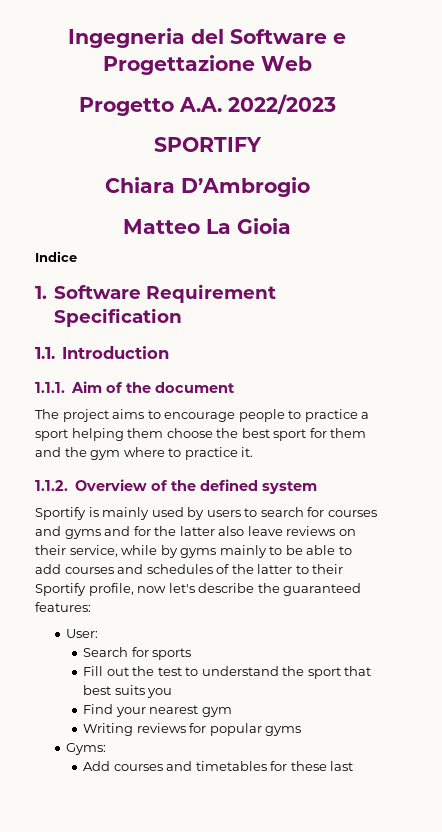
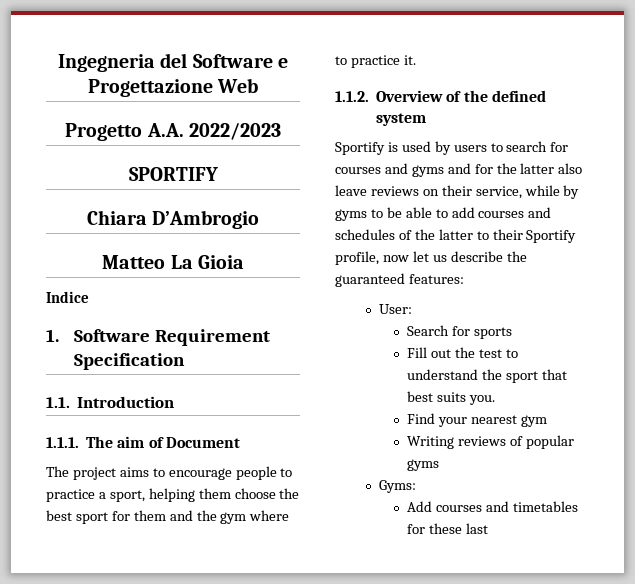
- 1.1.1. Aim of the document
+ 1.1.1. The aim of Document
- The project aims to encourage people to practice a sport helping them choose the best sport for them and the gym where to practice it.
+ The project aims to encourage people to practice a sport, helping them choose the best sport for them and the gym where to practice it.
- Sportify is mainly used by users to search for courses and gyms and for the latter also leave reviews on their service, while by gyms mainly to be able to add courses and schedules of the latter to their Sportify profile, now let's describe the guaranteed features:
+ Sportify is used by users to search for courses and gyms and for the latter also leave reviews on their service, while by gyms to be able to add courses and schedules of the latter to their Sportify profile, now let us describe the guaranteed features:
- Fill out the test to understand the sport that best suits you
+ Fill out the test to understand the sport that best suits you.
- Writing reviews for popular gyms
+ Writing reviews of popular gyms

